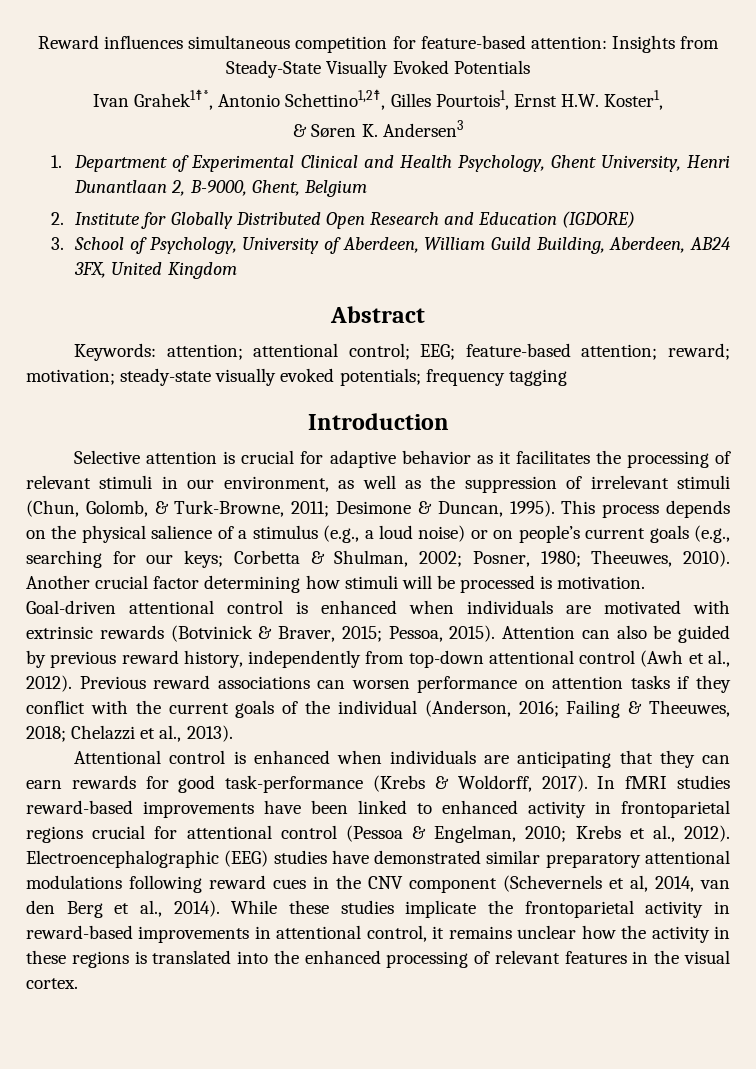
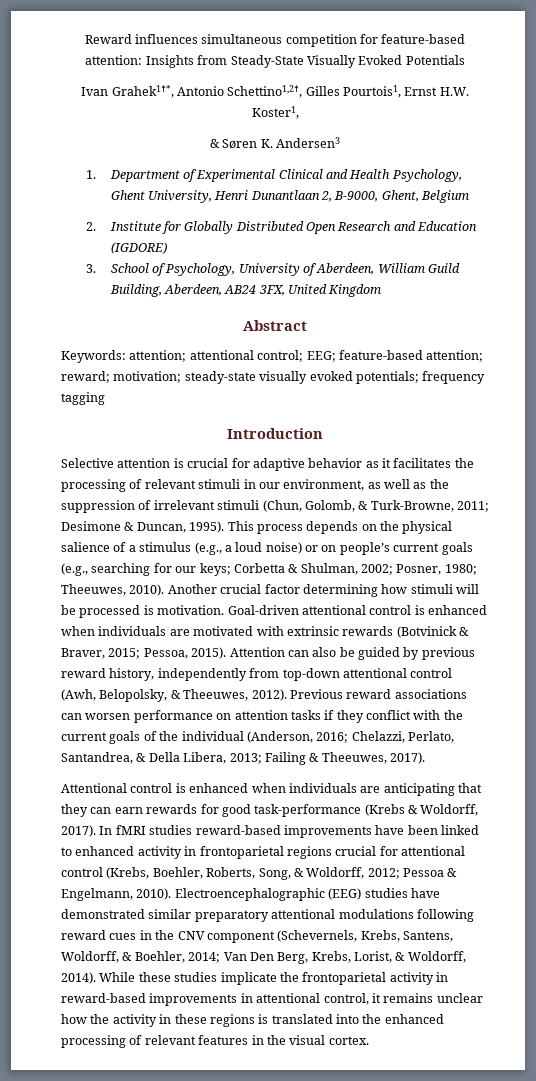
- Attention can also be guided by previous reward history, independently from top-down attentional control (Awh et al., 2012).
+ Attention can also be guided by previous reward history, independently from top-down attentional control (Awh, Belopolsky, & Theeuwes, 2012).
- Previous reward associations can worsen performance on attention tasks if they conflict with the current goals of the individual (Anderson, 2016; Failing & Theeuwes, 2018; Chelazzi et al., 2013).
+ Previous reward associations can worsen performance on attention tasks if they conflict with the current goals of the individual (Anderson, 2016; Chelazzi, Perlato, Santandrea, & Della Libera, 2013; Failing & Theeuwes, 2017).
- In fMRI studies reward-based improvements have been linked to enhanced activity in frontoparietal regions crucial for attentional control (Pessoa & Engelman, 2010; Krebs et al., 2012).
+ In fMRI studies reward-based improvements have been linked to enhanced activity in frontoparietal regions crucial for attentional control (Krebs, Boehler, Roberts, Song, & Woldorff, 2012; Pessoa & Engelmann, 2010).
- Electroencephalographic (EEG) studies have demonstrated similar preparatory attentional modulations following reward cues in the CNV component (Schevernels et al, 2014, van den Berg et al., 2014).
+ Electroencephalographic (EEG) studies have demonstrated similar preparatory attentional modulations following reward cues in the CNV component (Schevernels, Krebs, Santens, Woldorff, & Boehler, 2014; Van Den Berg, Krebs, Lorist, & Woldorff, 2014).

